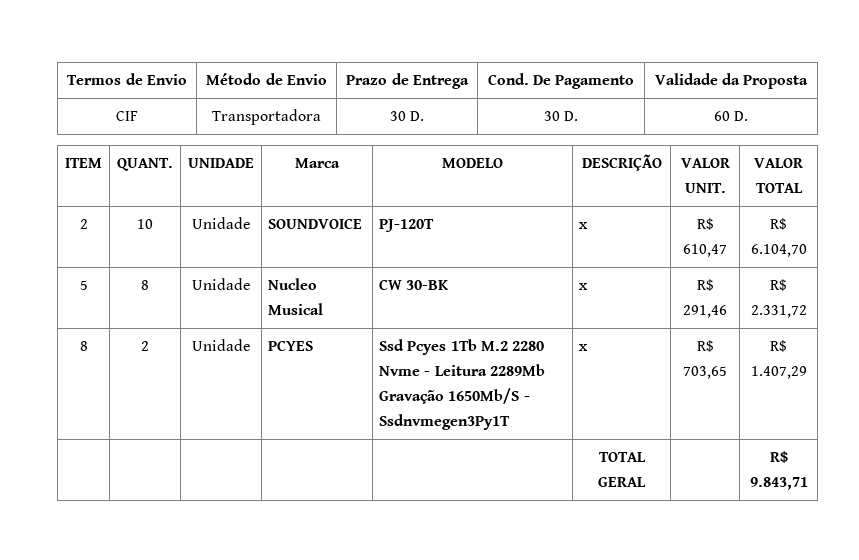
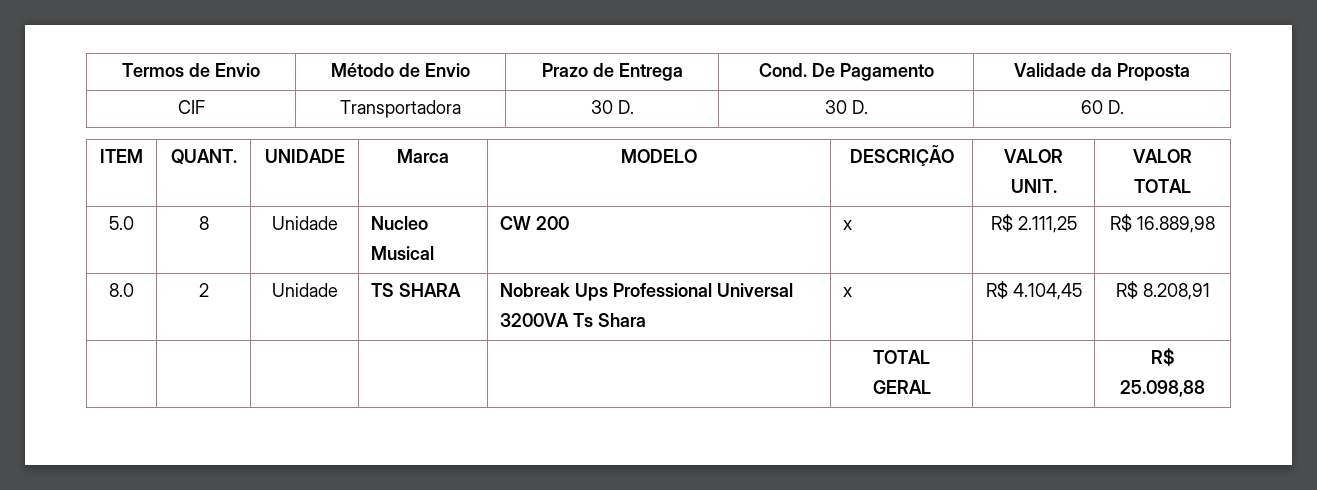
- 2 | 10 | Unidade | SOUNDVOICE | PJ-120T | x | R$ 610,47 | R$ 6.104,70
- 5 | 8 | Unidade | Nucleo Musical | CW 30-BK | x | R$ 291,46 | R$ 2.331,72
- 8 | 2 | Unidade | PCYES | Ssd Pcyes 1Tb M.2 2280 Nvme - Leitura 2289Mb Gravação 1650Mb/S - Ssdnvmegen3Py1T | x | R$ 703,65 | R$ 1.407,29
+ 5.0 | 8 | Unidade | Nucleo Musical | CW 200 | x | R$ 2.111,25 | R$ 16.889,98
+ 8.0 | 2 | Unidade | TS SHARA | Nobreak Ups Professional Universal 3200VA Ts Shara | x | R$ 4.104,45 | R$ 8.208,91
- | | | | | TOTAL GERAL | | R$ 9.843,71
+ | | | | | TOTAL GERAL | | R$ 25.098,88

